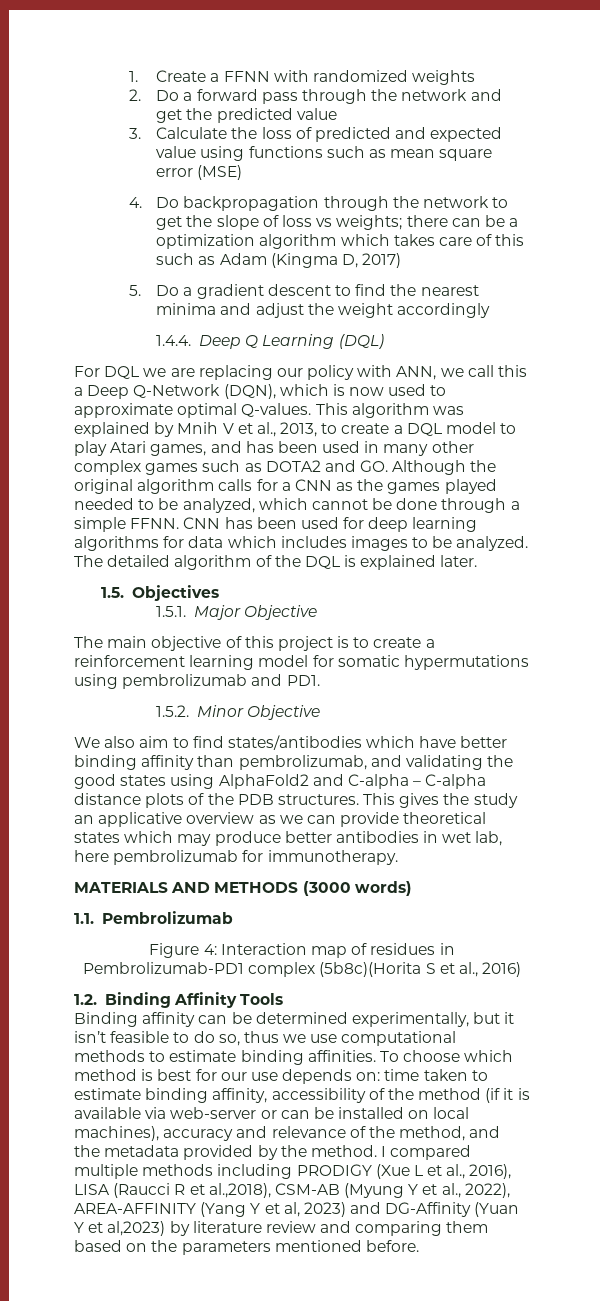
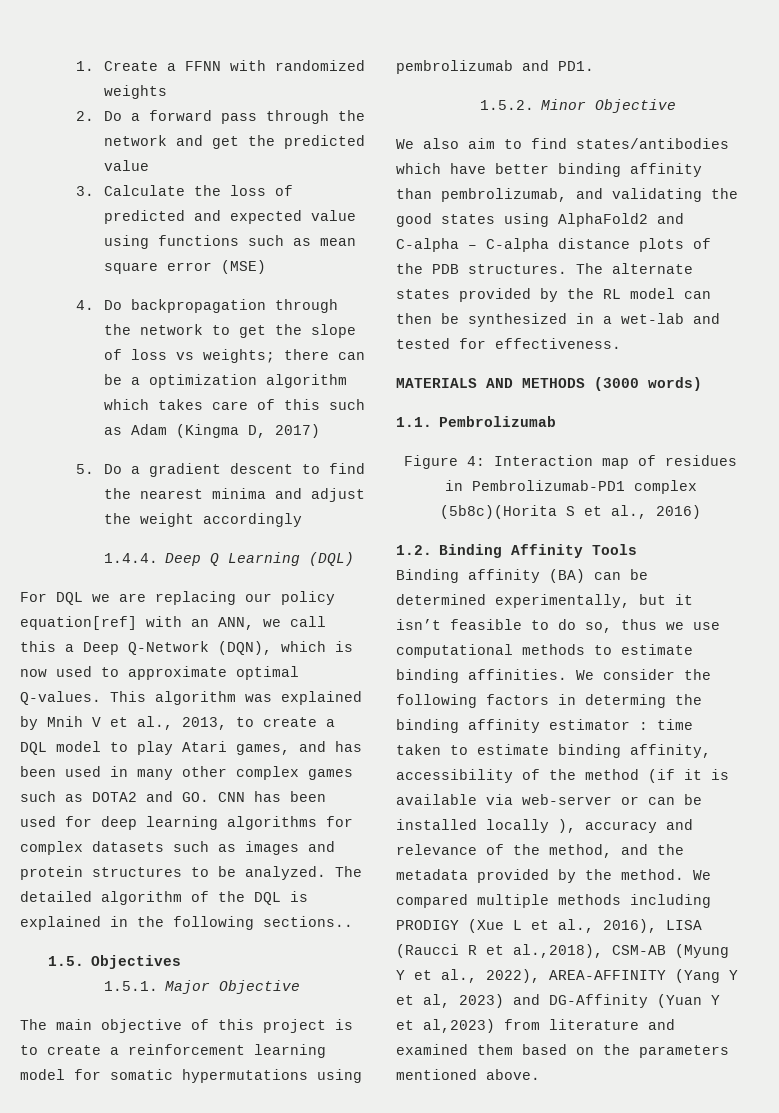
- For DQL we are replacing our policy with ANN, we call this a Deep Q-Network (DQN), which is now used to approximate optimal Q-values.
+ For DQL we are replacing our policy equation[ref] with an ANN, we call this a Deep Q-Network (DQN), which is now used to approximate optimal Q-values.
- This algorithm was explained by Mnih V et al., 2013, to create a DQL model to play Atari games, and has been used in many other complex games such as DOTA2 and GO. Although the original algorithm calls for a CNN as the games played needed to be analyzed, which cannot be done through a simple FFNN. CNN has been used for deep learning algorithms for data which includes images to be analyzed.
+ This algorithm was explained by Mnih V et al., 2013, to create a DQL model to play Atari games, and has been used in many other complex games such as DOTA2 and GO. CNN has been used for deep learning algorithms for complex datasets such as images and protein structures to be analyzed.
- The detailed algorithm of the DQL is explained later.
+ The detailed algorithm of the DQL is explained in the following sections..
- This gives the study an applicative overview as we can provide theoretical states which may produce better antibodies in wet lab, here pembrolizumab for immunotherapy.
+ The alternate states provided by the RL model can then be synthesized in a wet-lab and tested for effectiveness.
- Binding affinity can be determined experimentally, but it isn’t feasible to do so, thus we use computational methods to estimate binding affinities.
+ Binding affinity (BA) can be determined experimentally, but it isn’t feasible to do so, thus we use computational methods to estimate binding affinities.
- To choose which method is best for our use depends on: time taken to estimate binding affinity, accessibility of the method (if it is available via web-server or can be installed on local machines), accuracy and relevance of the method, and the metadata provided by the method.
+ We consider the following factors in determing the binding affinity estimator : time taken to estimate binding affinity, accessibility of the method (if it is available via web-server or can be installed locally ), accuracy and relevance of the method, and the metadata provided by the method.
- I compared multiple methods including PRODIGY (Xue L et al., 2016), LISA (Raucci R et al.,2018), CSM-AB (Myung Y et al., 2022), AREA-AFFINITY (Yang Y et al, 2023) and DG-Affinity (Yuan Y et al,2023) by literature review and comparing them based on the parameters mentioned before.
+ We compared multiple methods including PRODIGY (Xue L et al., 2016), LISA (Raucci R et al.,2018), CSM-AB (Myung Y et al., 2022), AREA-AFFINITY (Yang Y et al, 2023) and DG-Affinity (Yuan Y et al,2023) from literature and examined them based on the parameters mentioned above.

